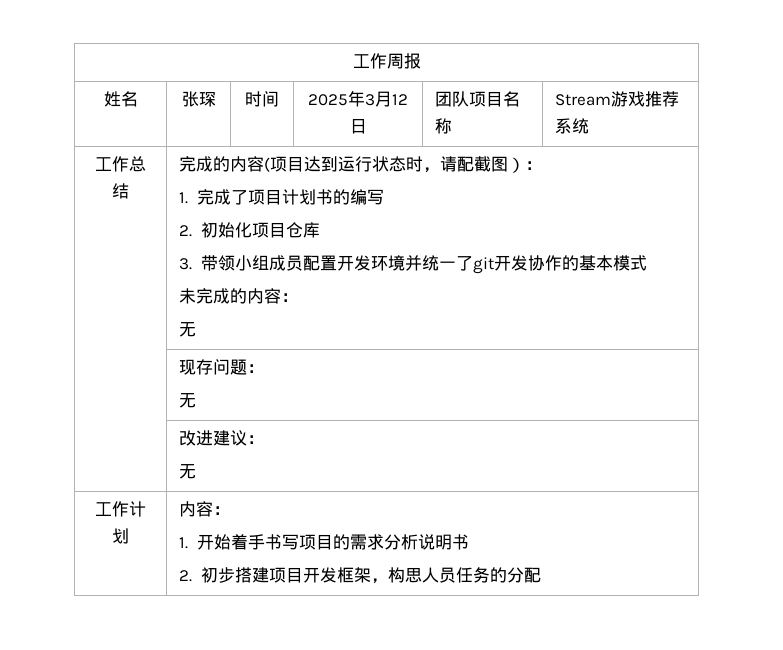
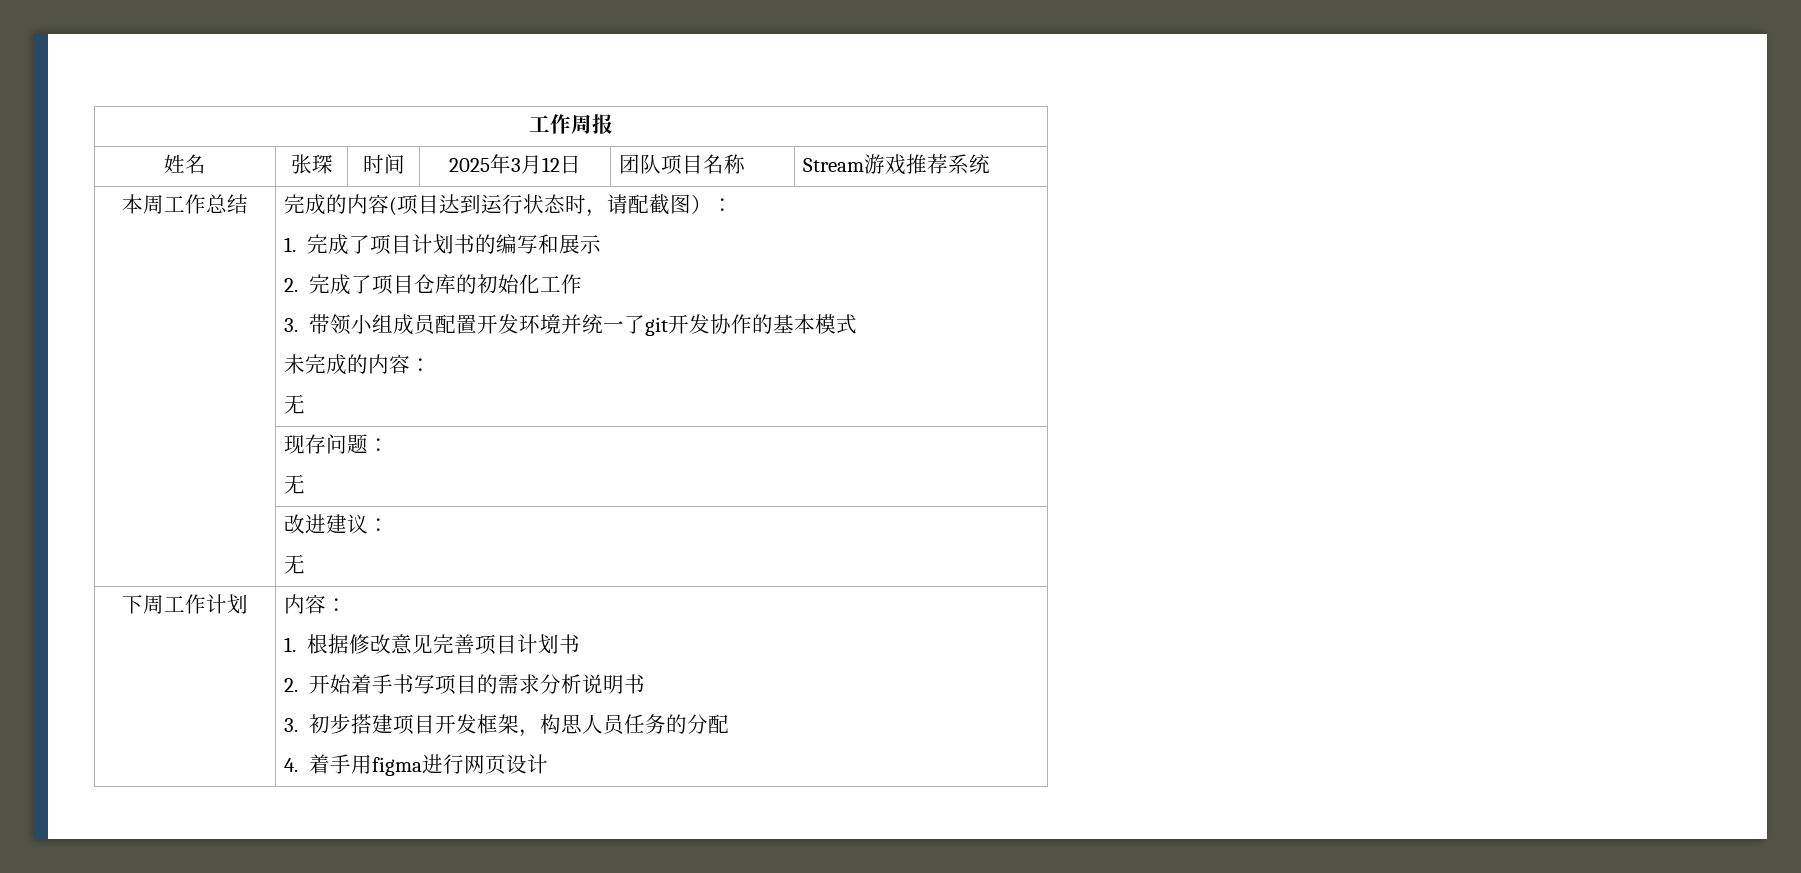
- 工作总结
+ 本周工作总结
- 1.完成了项目计划书的编写
- 2.初始化项目仓库
+ 1.完成了项目计划书的编写和展示
+ 2.完成了项目仓库的初始化工作
- 工作计划 | 内容：
- 1.开始着手书写项目的需求分析说明书
- 2.初步搭建项目开发框架，构思人员任务的分配
+ 下周工作计划 | 内容：
+ 1.根据修改意见完善项目计划书
+ 2.开始着手书写项目的需求分析说明书
+ 3.初步搭建项目开发框架，构思人员任务的分配
+ 4.着手用figma进行网页设计

